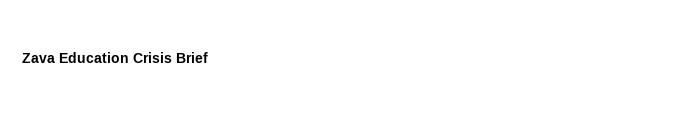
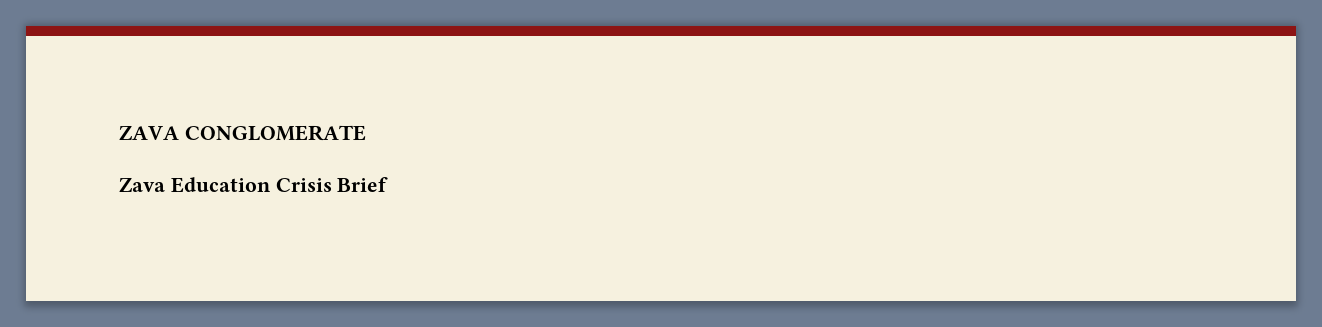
+ ZAVA CONGLOMERATE

